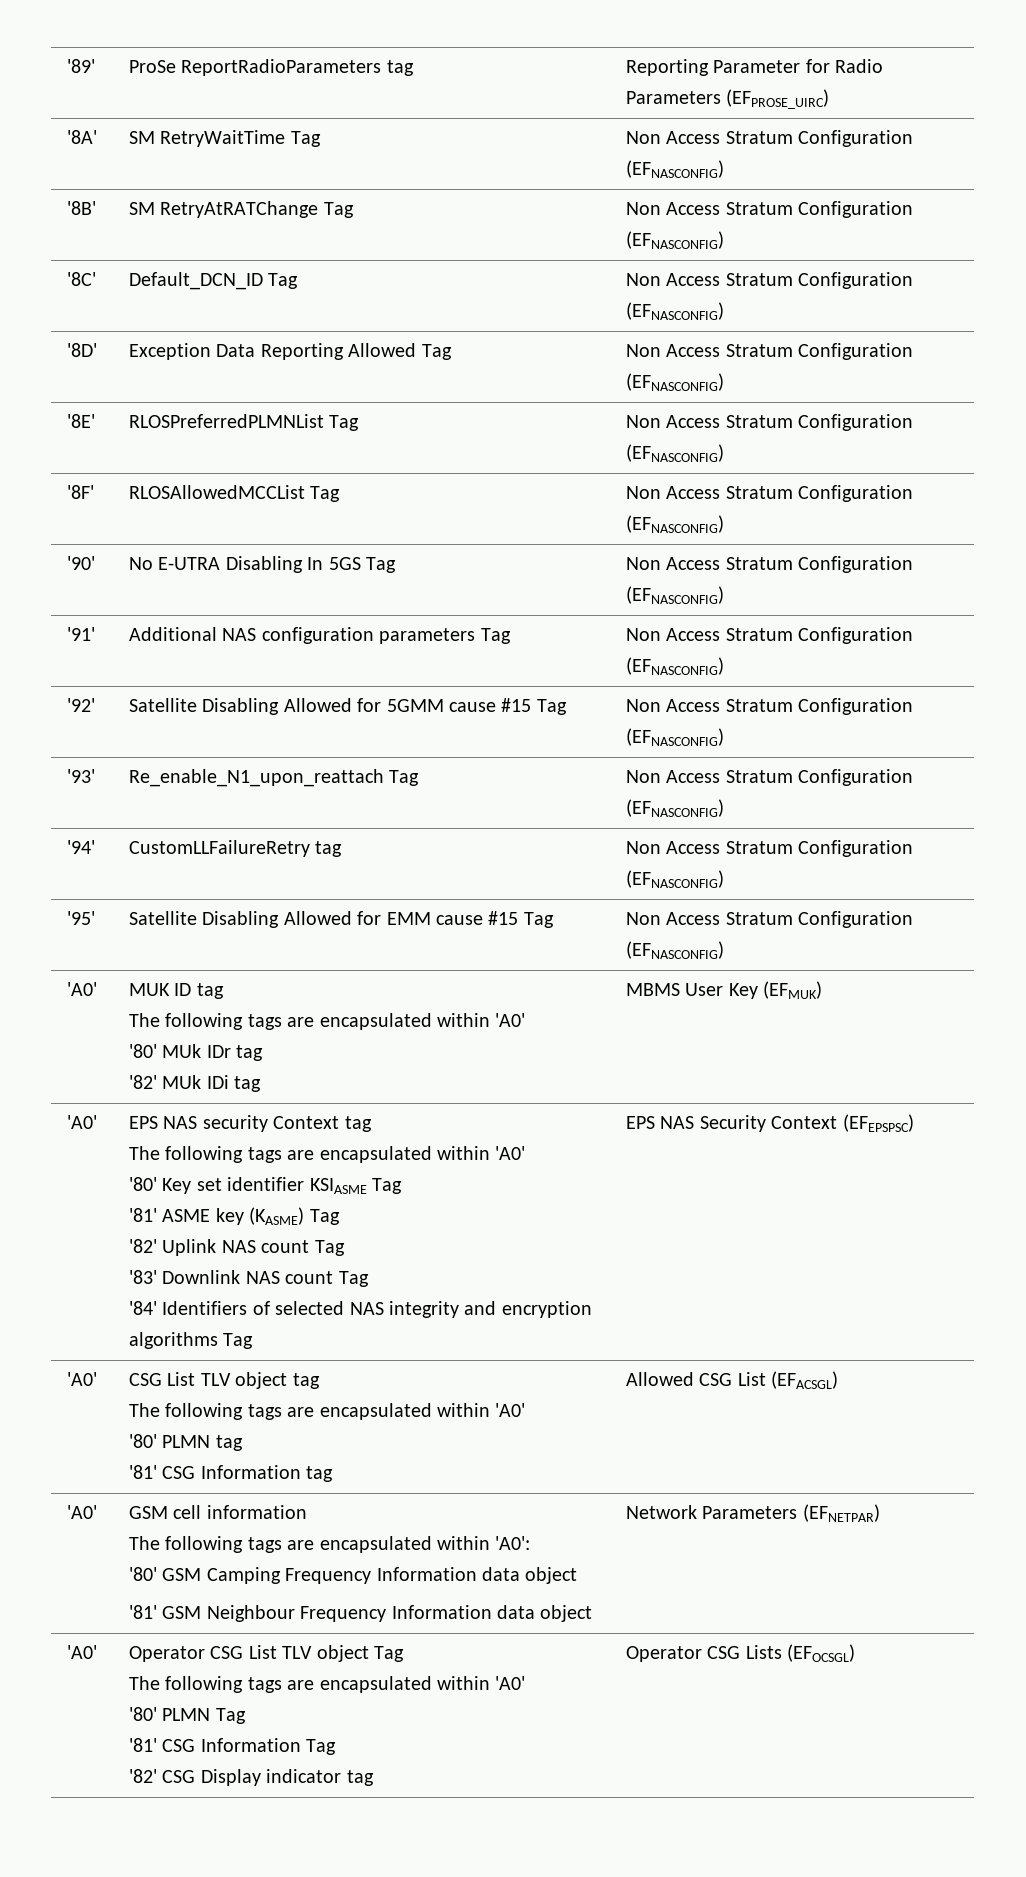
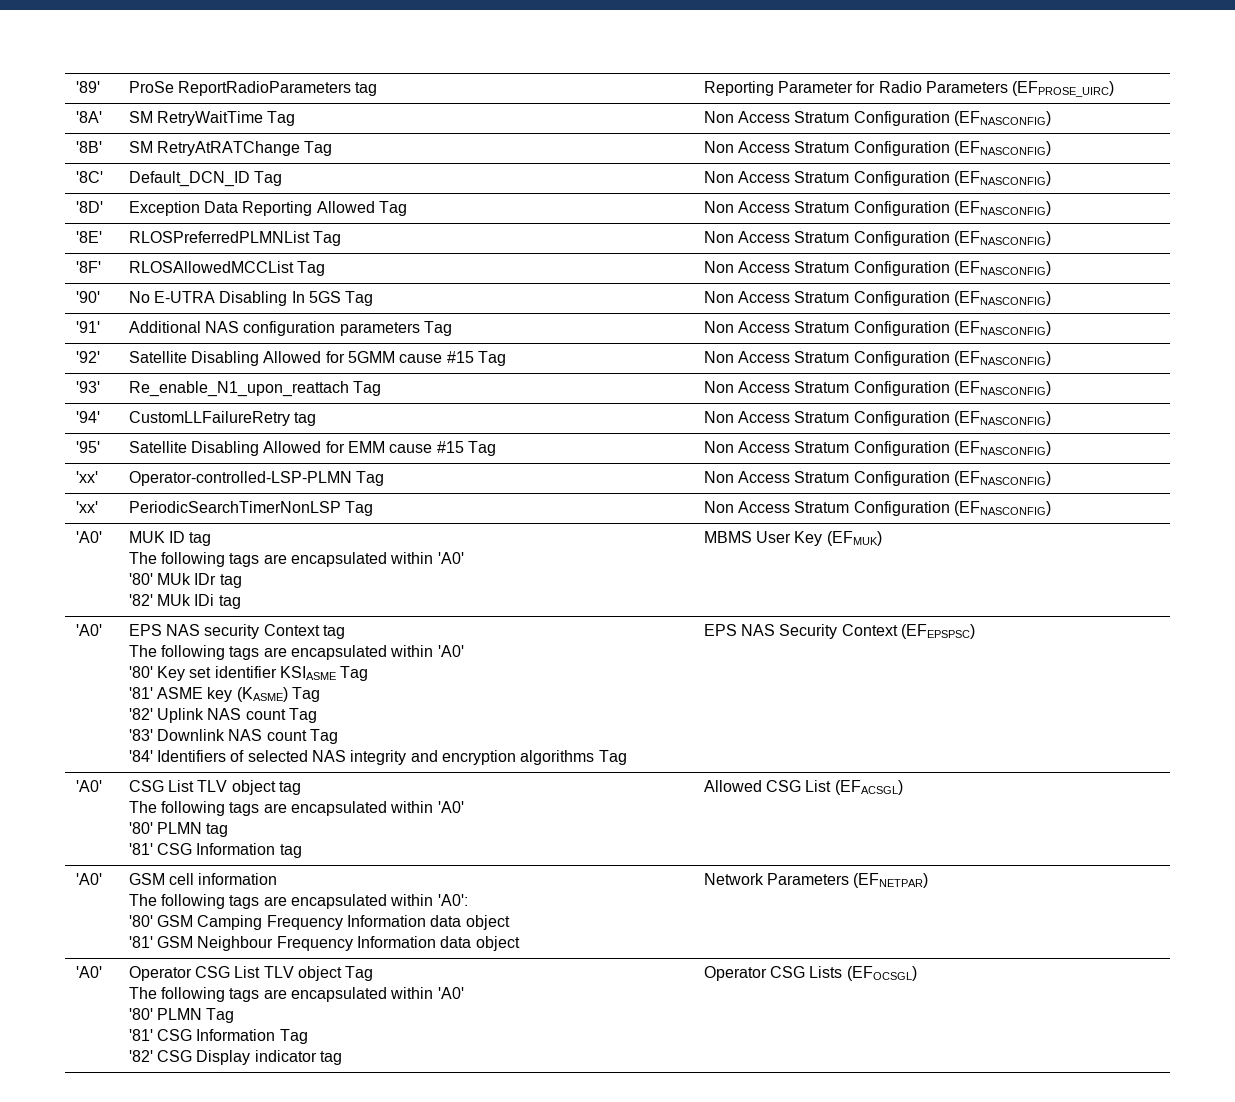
+ 'xx' | Operator-controlled-LSP-PLMN Tag | Non Access Stratum Configuration (EFNASCONFIG)
+ 'xx' | PeriodicSearchTimerNonLSP Tag | Non Access Stratum Configuration (EFNASCONFIG)

